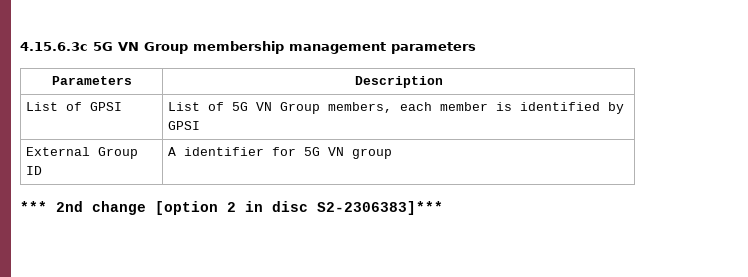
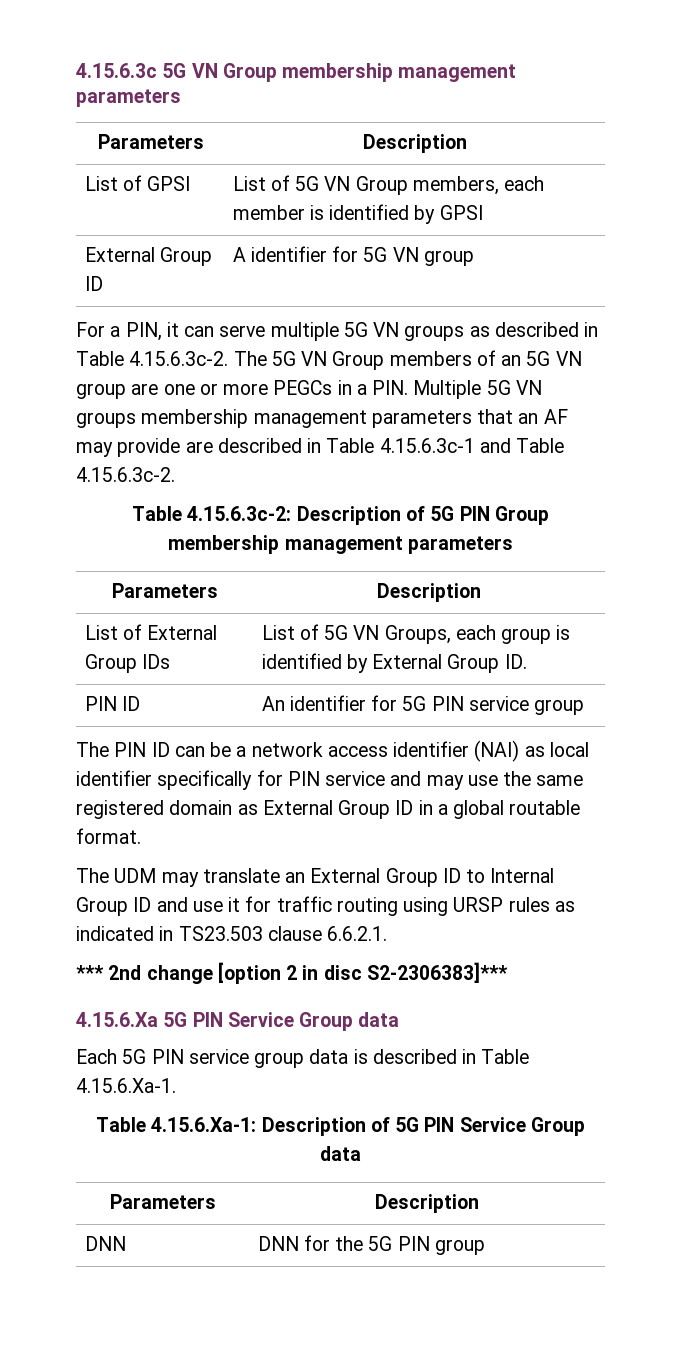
+ For a PIN, it can serve multiple 5G VN groups as described in Table 4.15.6.3c-2. The 5G VN Group members of an 5G VN group are one or more PEGCs in a PIN. Multiple 5G VN groups membership management parameters that an AF may provide are described in Table 4.15.6.3c-1 and Table 4.15.6.3c-2.
+ Table 4.15.6.3c-2: Description of 5G PIN Group membership management parameters
+ Parameters | Description
+ List of External Group IDs | List of 5G VN Groups, each group is identified by External Group ID.
+ PIN ID | An identifier for 5G PIN service group
+ The PIN ID can be a network access identifier (NAI) as local identifier specifically for PIN service and may use the same registered domain as External Group ID in a global routable format.
+ The UDM may translate an External Group ID to Internal Group ID and use it for traffic routing using URSP rules as indicated in TS23.503 clause 6.6.2.1.
+ 4.15.6.Xa 5G PIN Service Group data
+ Each 5G PIN service group data is described in Table 4.15.6.Xa-1.
+ Table 4.15.6.Xa-1: Description of 5G PIN Service Group data
+ Parameters | Description
+ DNN | DNN for the 5G PIN group

